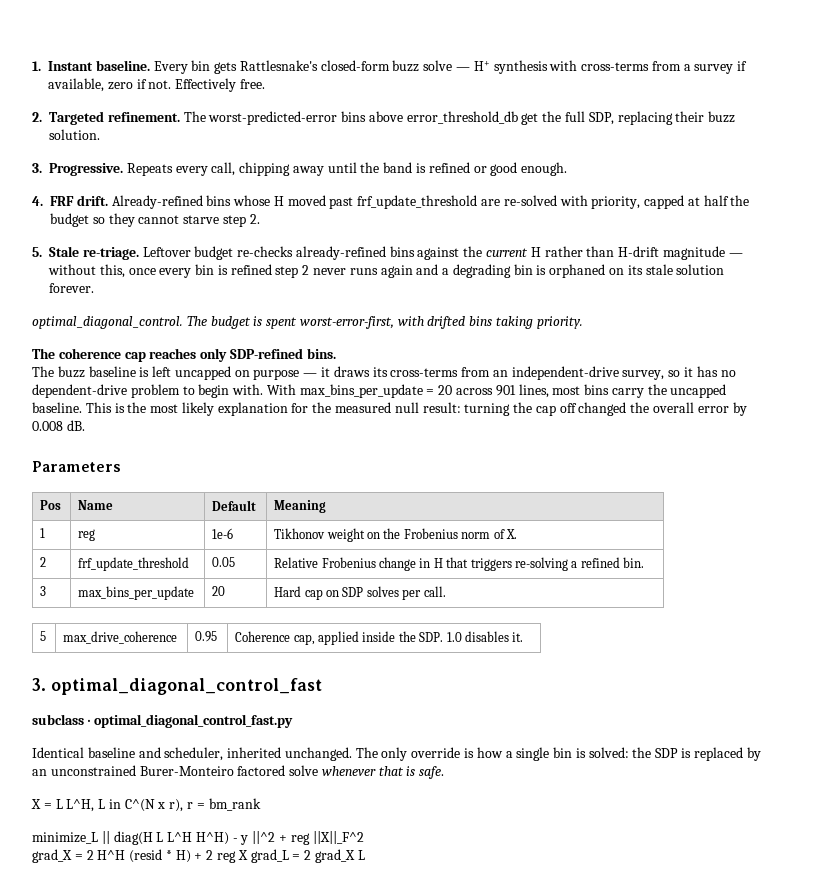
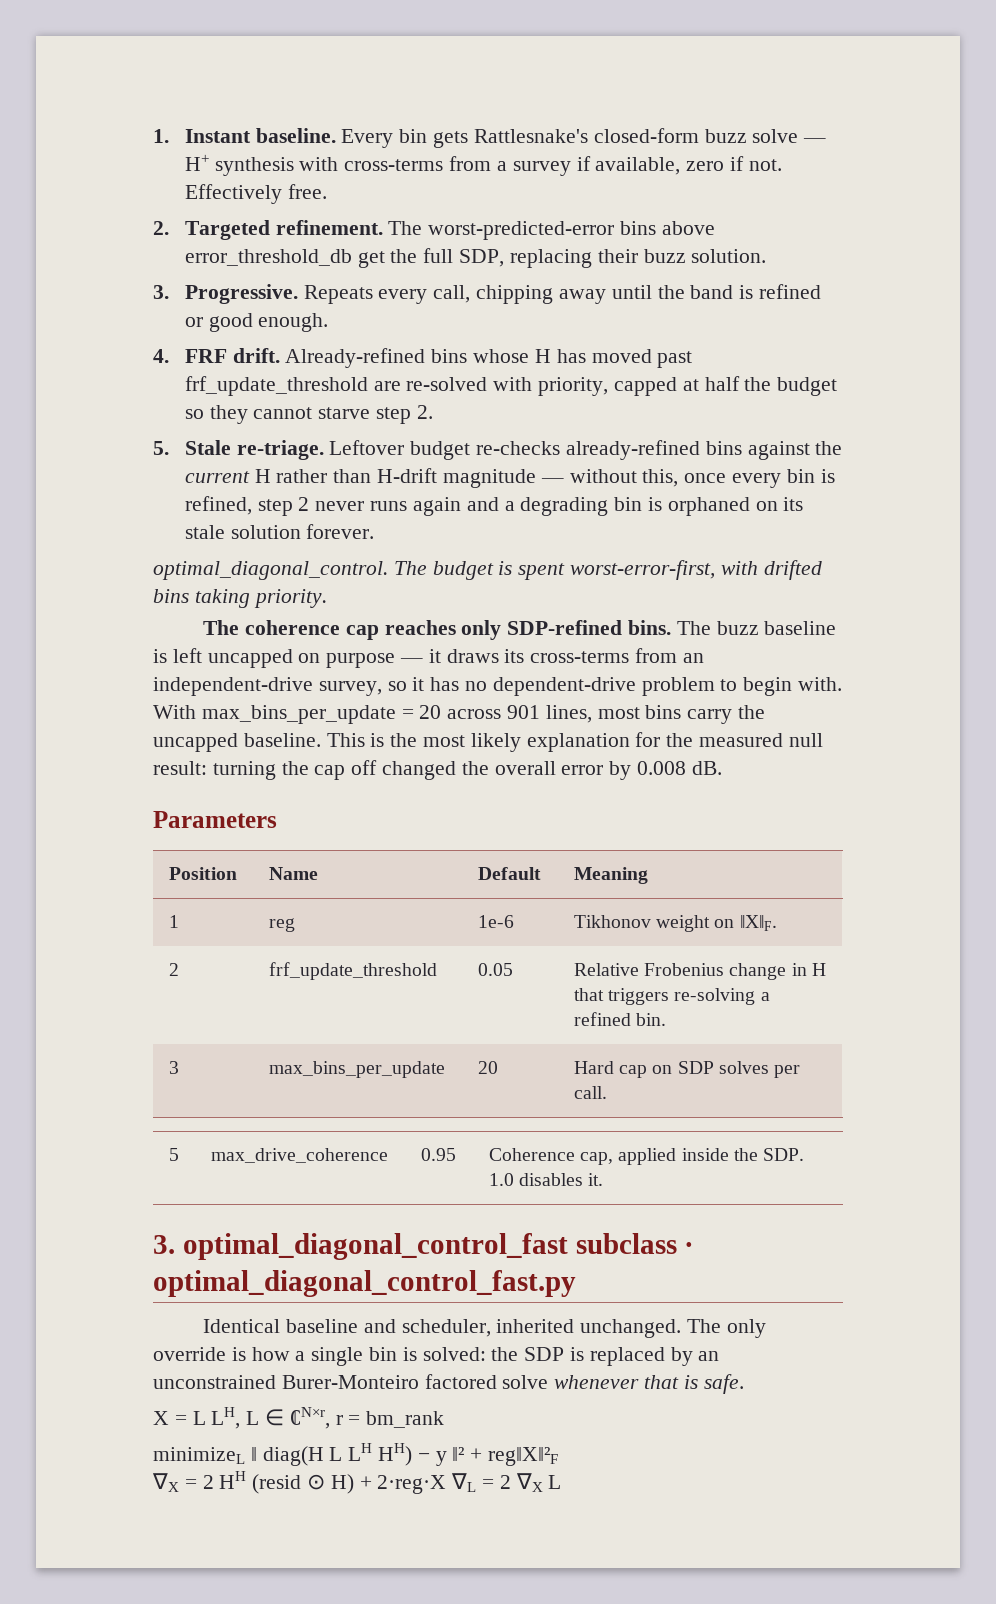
- Already-refined bins whose H moved past frf_update_threshold are re-solved with priority, capped at half the budget so they cannot starve step 2.
+ Already-refined bins whose H has moved past frf_update_threshold are re-solved with priority, capped at half the budget so they cannot starve step 2.
- Leftover budget re-checks already-refined bins against the current H rather than H-drift magnitude — without this, once every bin is refined step 2 never runs again and a degrading bin is orphaned on its stale solution forever.
+ Leftover budget re-checks already-refined bins against the current H rather than H-drift magnitude — without this, once every bin is refined, step 2 never runs again and a degrading bin is orphaned on its stale solution forever.
- The coherence cap reaches only SDP-refined bins.
- The buzz baseline is left uncapped on purpose — it draws its cross-terms from an independent-drive survey, so it has no dependent-drive problem to begin with.
+ The coherence cap reaches only SDP-refined bins. The buzz baseline is left uncapped on purpose — it draws its cross-terms from an independent-drive survey, so it has no dependent-drive problem to begin with.
- Pos | Name | Default | Meaning
+ Position | Name | Default | Meaning
- 1 | reg | 1e-6 | Tikhonov weight on the Frobenius norm of X.
+ 1 | reg | 1e-6 | Tikhonov weight on ‖X‖F.
- 3. optimal_diagonal_control_fast
- subclass · optimal_diagonal_control_fast.py
+ 3. optimal_diagonal_control_fast subclass · optimal_diagonal_control_fast.py
- X = L L^H, L in C^(N x r), r = bm_rank
- minimize_L || diag(H L L^H H^H) - y ||^2 + reg ||X||_F^2
- grad_X = 2 H^H (resid * H) + 2 reg X grad_L = 2 grad_X L
+ X = L LH, L ∈ ℂN×r, r = bm_rank
+ minimizeL ‖ diag(H L LH HH) − y ‖² + reg‖X‖²F
+ ∇X = 2 HH (resid ⊙ H) + 2·reg·X ∇L = 2 ∇X L

